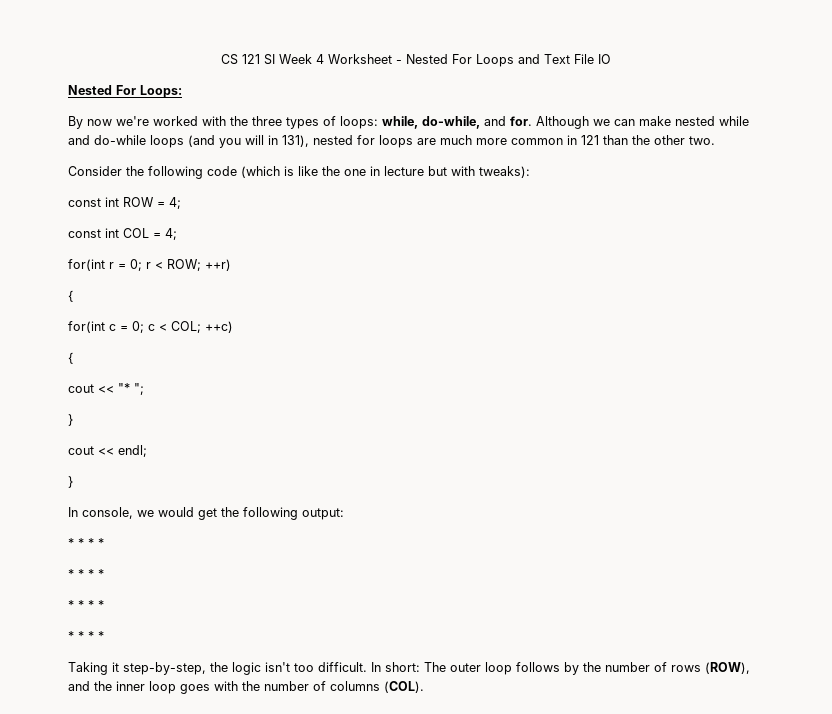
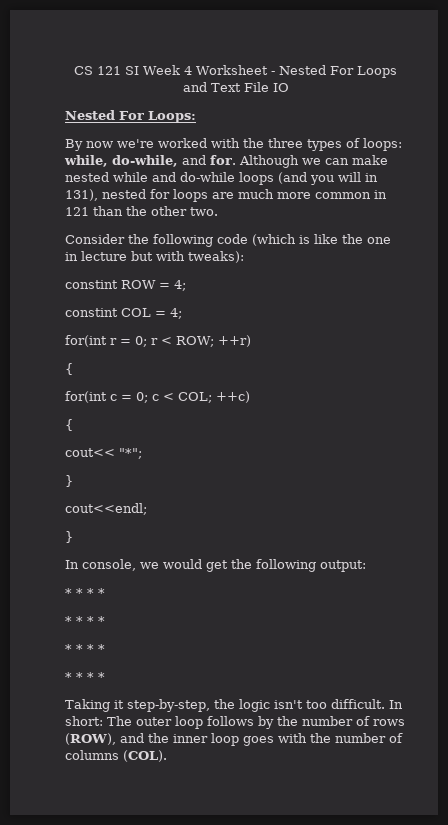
- const int ROW = 4;
+ constint ROW = 4;
- const int COL = 4;
+ constint COL = 4;
- cout << "* ";
+ cout<< "*";
  }
- cout << endl;
+ cout<<endl;

